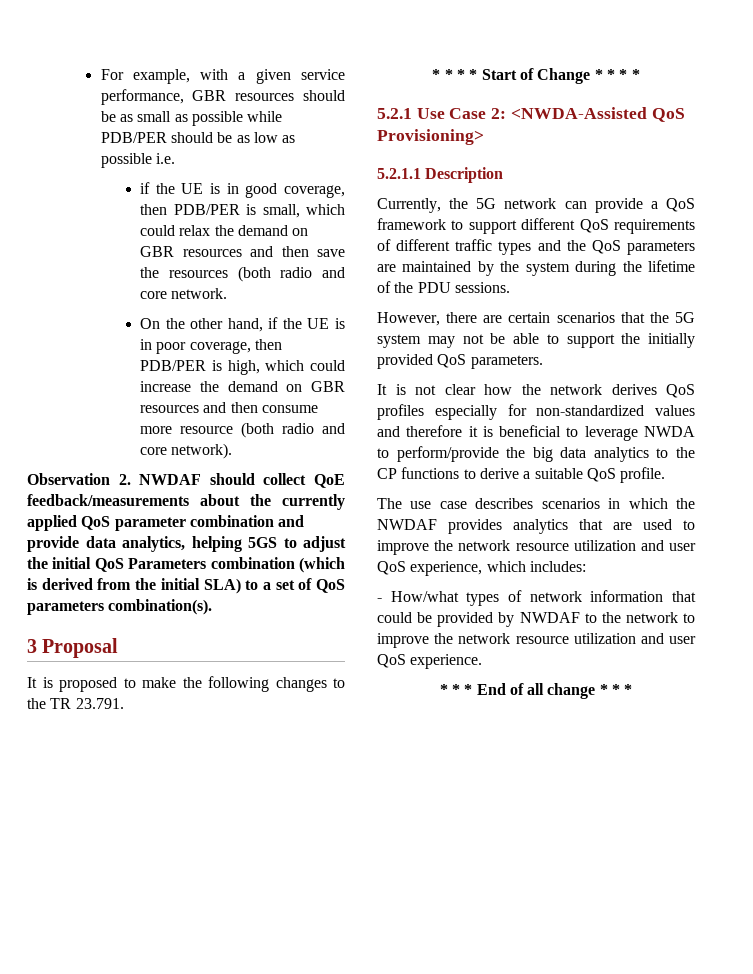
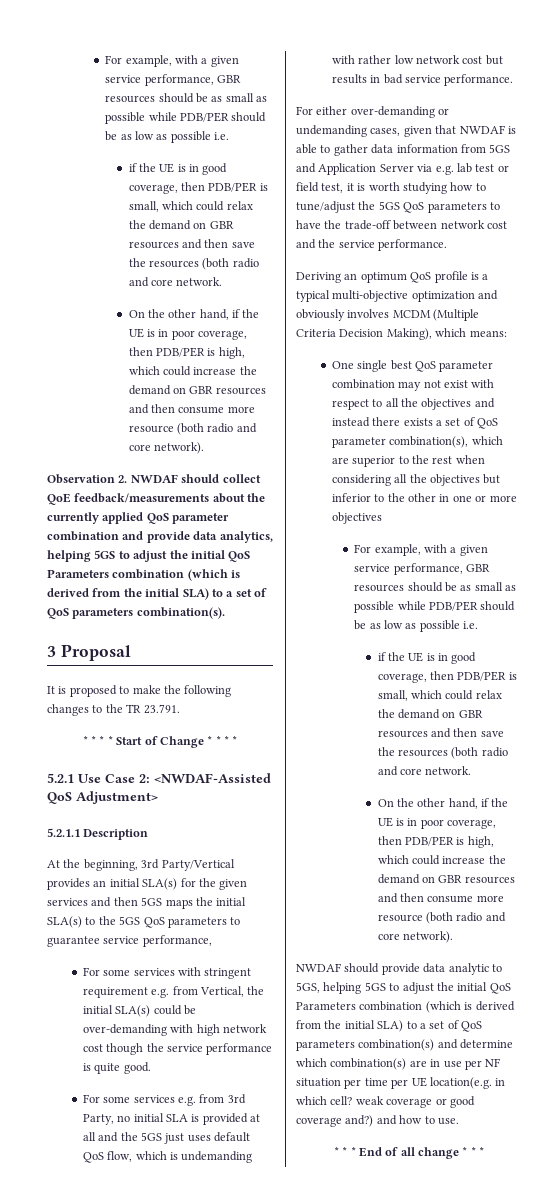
- 5.2.1 Use Case 2: <NWDA-Assisted QoS Provisioning>
+ 5.2.1 Use Case 2: <NWDAF-Assisted QoS Adjustment>
- Currently, the 5G network can provide a QoS framework to support different QoS requirements of different traffic types and the QoS parameters are maintained by the system during the lifetime of the PDU sessions.
- However, there are certain scenarios that the 5G system may not be able to support the initially provided QoS parameters.
- It is not clear how the network derives QoS profiles especially for non-standardized values and therefore it is beneficial to leverage NWDA to perform/provide the big data analytics to the CP functions to derive a suitable QoS profile.
- The use case describes scenarios in which the NWDAF provides analytics that are used to improve the network resource utilization and user QoS experience, which includes:
- - How/what types of network information that could be provided by NWDAF to the network to improve the network resource utilization and user QoS experience.
+ At the beginning, 3rd Party/Vertical provides an initial SLA(s) for the given services and then 5GS maps the initial SLA(s) to the 5GS QoS parameters to guarantee service performance,
+ For some services with stringent requirement e.g. from Vertical, the initial SLA(s) could be over-demanding with high network cost though the service performance is quite good.
+ For some services e.g. from 3rd Party, no initial SLA is provided at all and the 5GS just uses default QoS flow, which is undemanding with rather low network cost but results in bad service performance.
+ For either over-demanding or undemanding cases, given that NWDAF is able to gather data information from 5GS and Application Server via e.g. lab test or field test, it is worth studying how to tune/adjust the 5GS QoS parameters to have the trade-off between network cost and the service performance.
+ Deriving an optimum QoS profile is a typical multi-objective optimization and obviously involves MCDM (Multiple Criteria Decision Making), which means:
+ One single best QoS parameter combination may not exist with respect to all the objectives and instead there exists a set of QoS parameter combination(s), which are superior to the rest when considering all the objectives but inferior to the other in one or more objectives
+ For example, with a given service performance, GBR resources should be as small as possible while PDB/PER should be as low as possible i.e.
+ if the UE is in good coverage, then PDB/PER is small, which could relax the demand on GBR resources and then save the resources (both radio and core network.
+ On the other hand, if the UE is in poor coverage, then PDB/PER is high, which could increase the demand on GBR resources and then consume more resource (both radio and core network).
+ NWDAF should provide data analytic to 5GS, helping 5GS to adjust the initial QoS Parameters combination (which is derived from the initial SLA) to a set of QoS parameters combination(s) and determine which combination(s) are in use per NF situation per time per UE location(e.g. in which cell? weak coverage or good coverage and?) and how to use.

